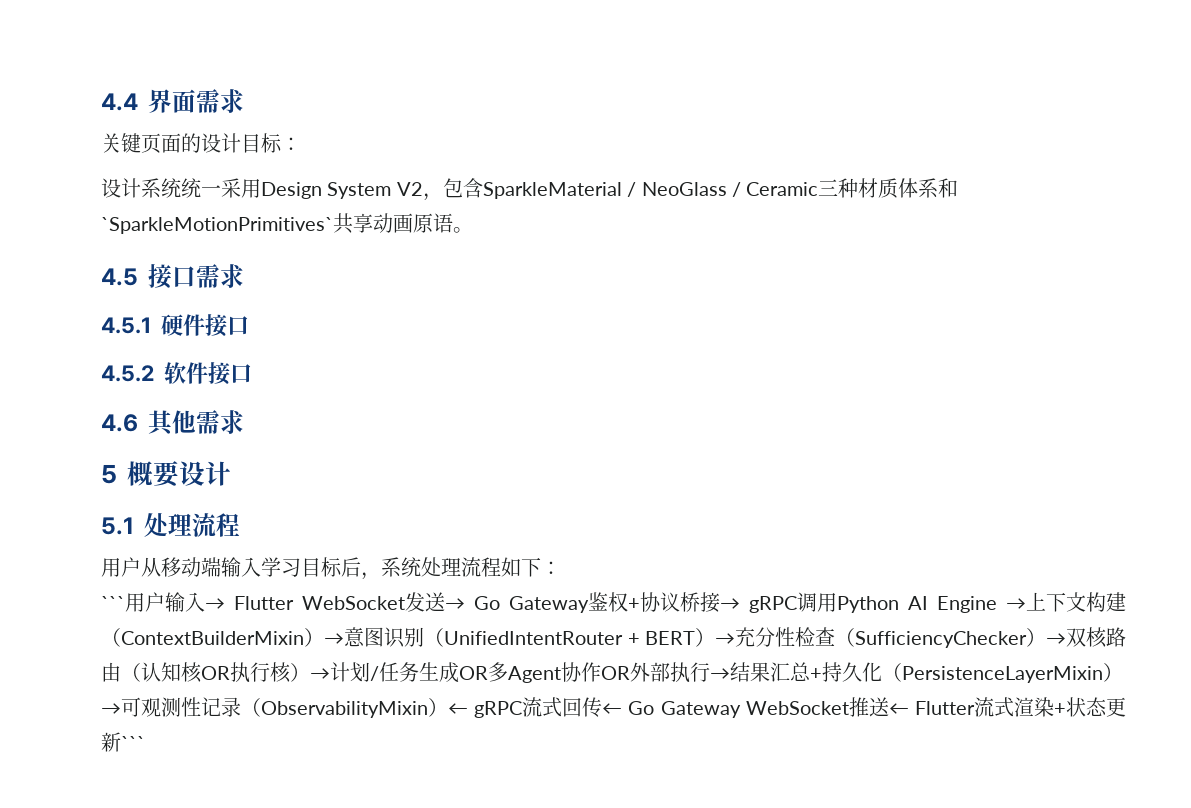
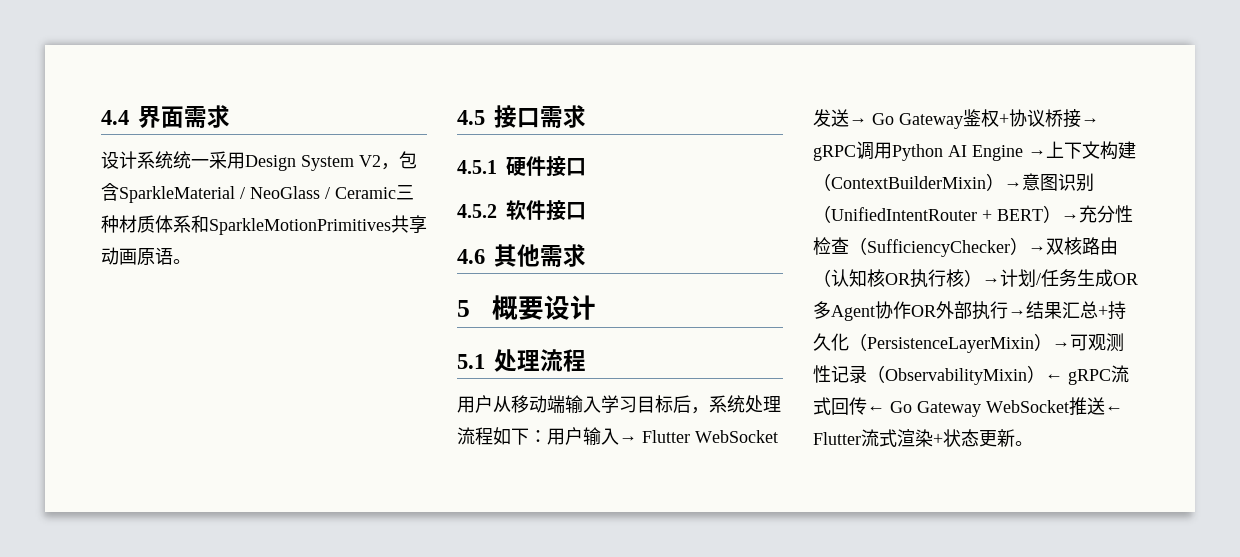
- 关键页面的设计目标：
- 设计系统统一采用Design System V2，包含SparkleMaterial / NeoGlass / Ceramic三种材质体系和`SparkleMotionPrimitives`共享动画原语。
+ 设计系统统一采用Design System V2，包含SparkleMaterial / NeoGlass / Ceramic三种材质体系和SparkleMotionPrimitives共享动画原语。
- 用户从移动端输入学习目标后，系统处理流程如下：
- ```用户输入→ Flutter WebSocket发送→ Go Gateway鉴权+协议桥接→ gRPC调用Python AI Engine →上下文构建（ContextBuilderMixin）→意图识别（UnifiedIntentRouter + BERT）→充分性检查（SufficiencyChecker）→双核路由（认知核OR执行核）→计划/任务生成OR多Agent协作OR外部执行→结果汇总+持久化（PersistenceLayerMixin）→可观测性记录（ObservabilityMixin）← gRPC流式回传← Go Gateway WebSocket推送← Flutter流式渲染+状态更新```
+ 用户从移动端输入学习目标后，系统处理流程如下：用户输入→ Flutter WebSocket发送→ Go Gateway鉴权+协议桥接→ gRPC调用Python AI Engine →上下文构建（ContextBuilderMixin）→意图识别（UnifiedIntentRouter + BERT）→充分性检查（SufficiencyChecker）→双核路由（认知核OR执行核）→计划/任务生成OR多Agent协作OR外部执行→结果汇总+持久化（PersistenceLayerMixin）→可观测性记录（ObservabilityMixin）← gRPC流式回传← Go Gateway WebSocket推送← Flutter流式渲染+状态更新。

